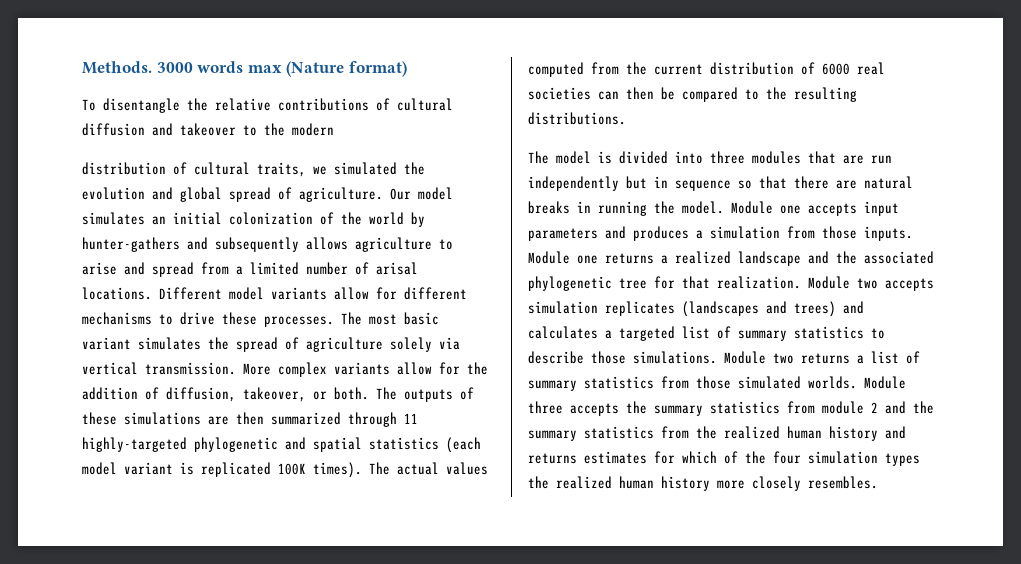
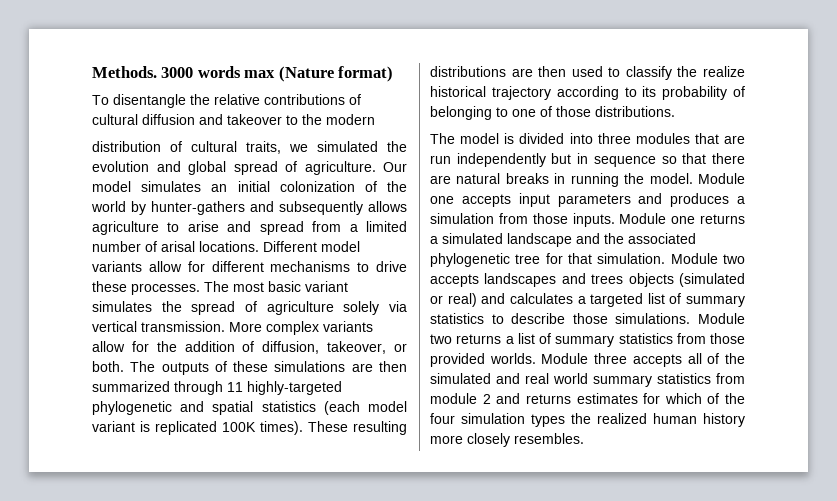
- The actual values computed from the current distribution of 6000 real societies can then be compared to the resulting distributions.
+ These resulting distributions are then used to classify the realize historical trajectory according to its probability of belonging to one of those distributions.
- Module one returns a realized landscape and the associated phylogenetic tree for that realization.
+ Module one returns a simulated landscape and the associated phylogenetic tree for that simulation.
- Module two accepts simulation replicates (landscapes and trees) and calculates a targeted list of summary statistics to describe those simulations.
+ Module two accepts landscapes and trees objects (simulated or real) and calculates a targeted list of summary statistics to describe those simulations.
- Module two returns a list of summary statistics from those simulated worlds.
+ Module two returns a list of summary statistics from those provided worlds.
- Module three accepts the summary statistics from module 2 and the summary statistics from the realized human history and returns estimates for which of the four simulation types the realized human history more closely resembles.
+ Module three accepts all of the simulated and real world summary statistics from module 2 and returns estimates for which of the four simulation types the realized human history more closely resembles.

